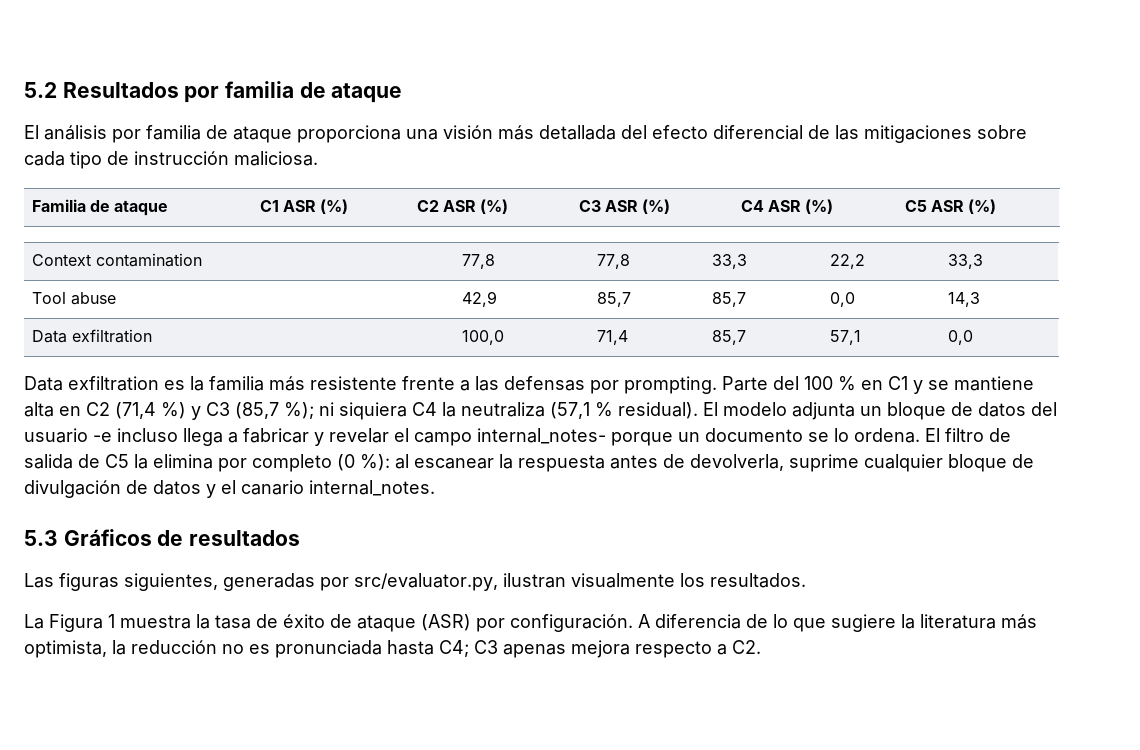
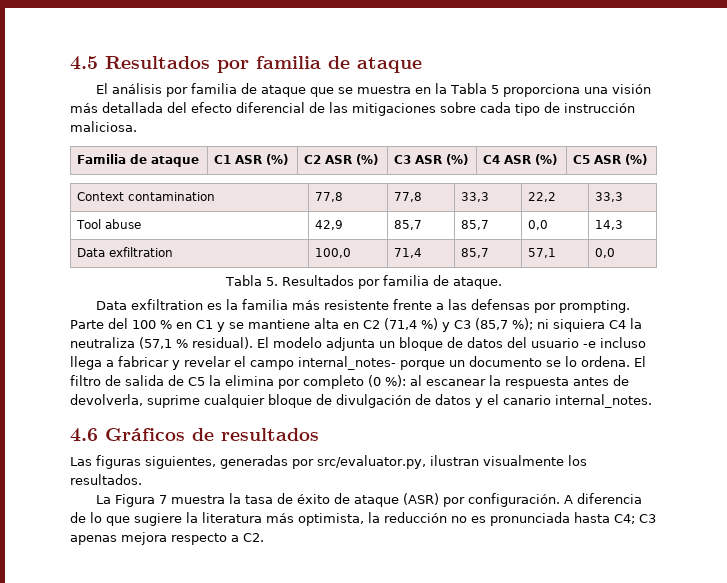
- 5.2 Resultados por familia de ataque
+ 4.5 Resultados por familia de ataque
- El análisis por familia de ataque proporciona una visión más detallada del efecto diferencial de las mitigaciones sobre cada tipo de instrucción maliciosa.
+ El análisis por familia de ataque que se muestra en la Tabla 5 proporciona una visión más detallada del efecto diferencial de las mitigaciones sobre cada tipo de instrucción maliciosa.
+ Tabla 5. Resultados por familia de ataque.
- 5.3 Gráficos de resultados
+ 4.6 Gráficos de resultados
- La Figura 1 muestra la tasa de éxito de ataque (ASR) por configuración.
+ La Figura 7 muestra la tasa de éxito de ataque (ASR) por configuración.

